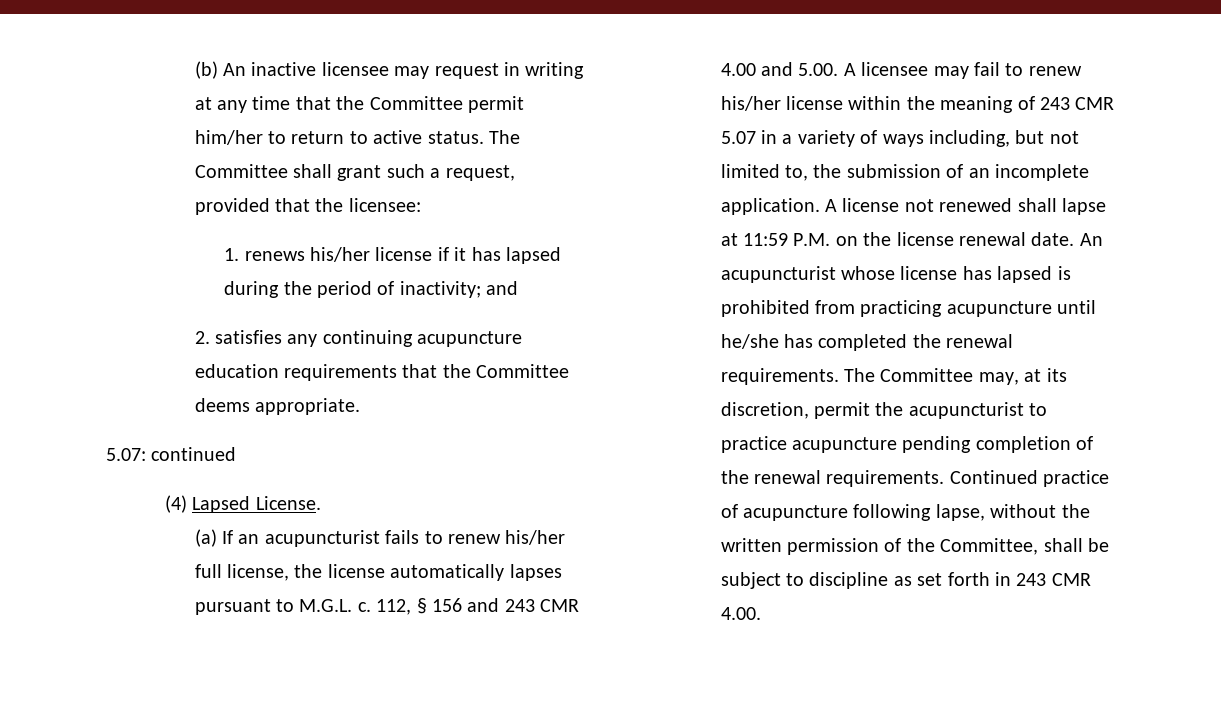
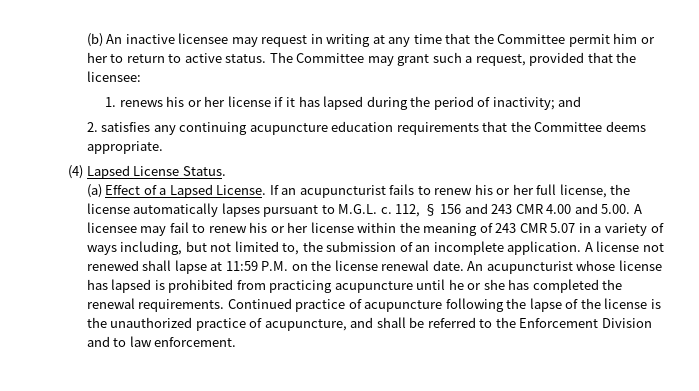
- (b) An inactive licensee may request in writing at any time that the Committee permit him/her to return to active status.
+ (b) An inactive licensee may request in writing at any time that the Committee permit him or her to return to active status.
- The Committee shall grant such a request, provided that the licensee:
+ The Committee may grant such a request, provided that the licensee:
- 1. renews his/her license if it has lapsed during the period of inactivity; and
+ 1. renews his or her license if it has lapsed during the period of inactivity; and
- 5.07: continued
- (4) Lapsed License.
+ (4) Lapsed License Status.
- (a) If an acupuncturist fails to renew his/her full license, the license automatically lapses pursuant to M.G.L. c.
+ (a) Effect of a Lapsed License. If an acupuncturist fails to renew his or her full license, the license automatically lapses pursuant to M.G.L. c.
- 112, § 156 and 243 CMR 4.00 and 5.00. A licensee may fail to renew his/her license within the meaning of 243 CMR 5.07 in a variety of ways including, but not limited to, the submission of an incomplete application.
+ 112, § 156 and 243 CMR 4.00 and 5.00. A licensee may fail to renew his or her license within the meaning of 243 CMR 5.07 in a variety of ways including, but not limited to, the submission of an incomplete application.
- An acupuncturist whose license has lapsed is prohibited from practicing acupuncture until he/she has completed the renewal requirements.
+ An acupuncturist whose license has lapsed is prohibited from practicing acupuncture until he or she has completed the renewal requirements.
- The Committee may, at its discretion, permit the acupuncturist to practice acupuncture pending completion of the renewal requirements.
- Continued practice of acupuncture following lapse, without the written permission of the Committee, shall be subject to discipline as set forth in 243 CMR 4.00.
+ Continued practice of acupuncture following the lapse of the license is the unauthorized practice of acupuncture, and shall be referred to the Enforcement Division and to law enforcement.

